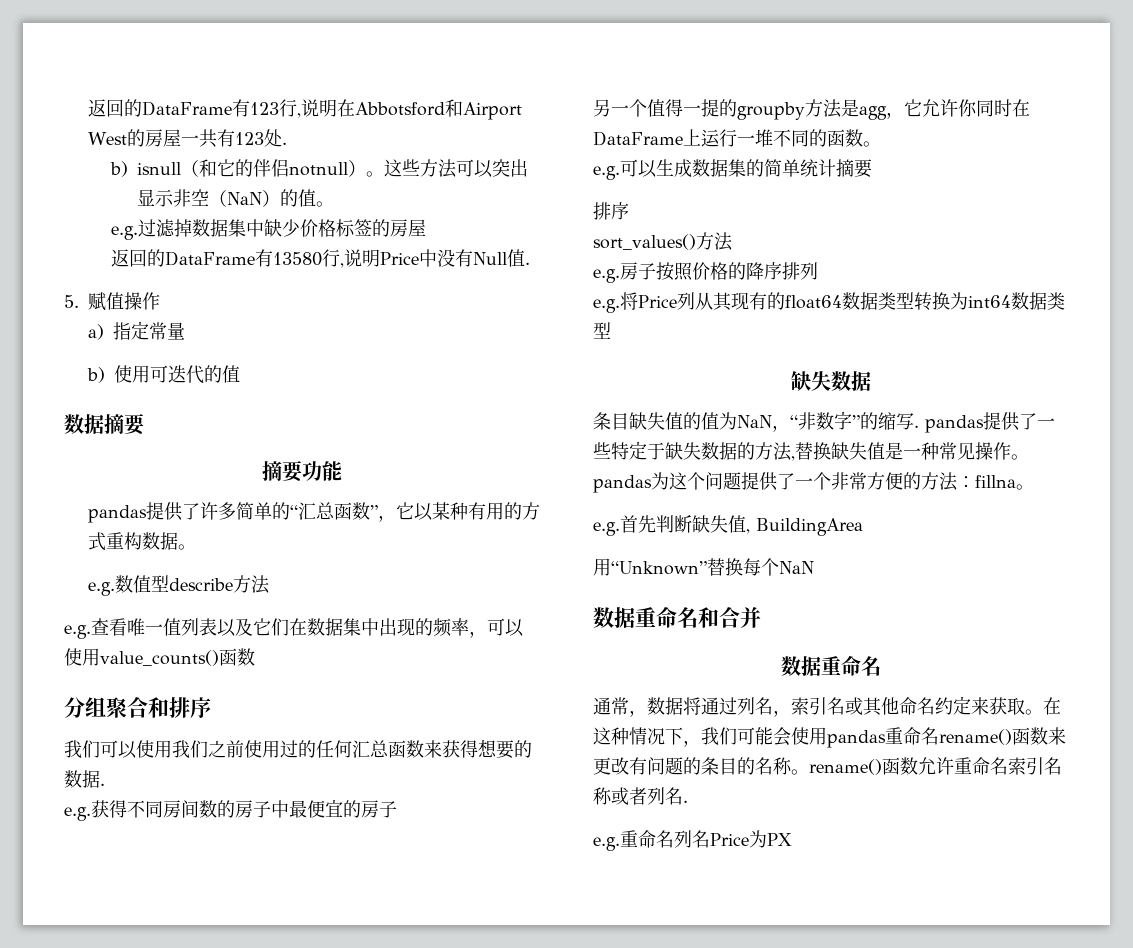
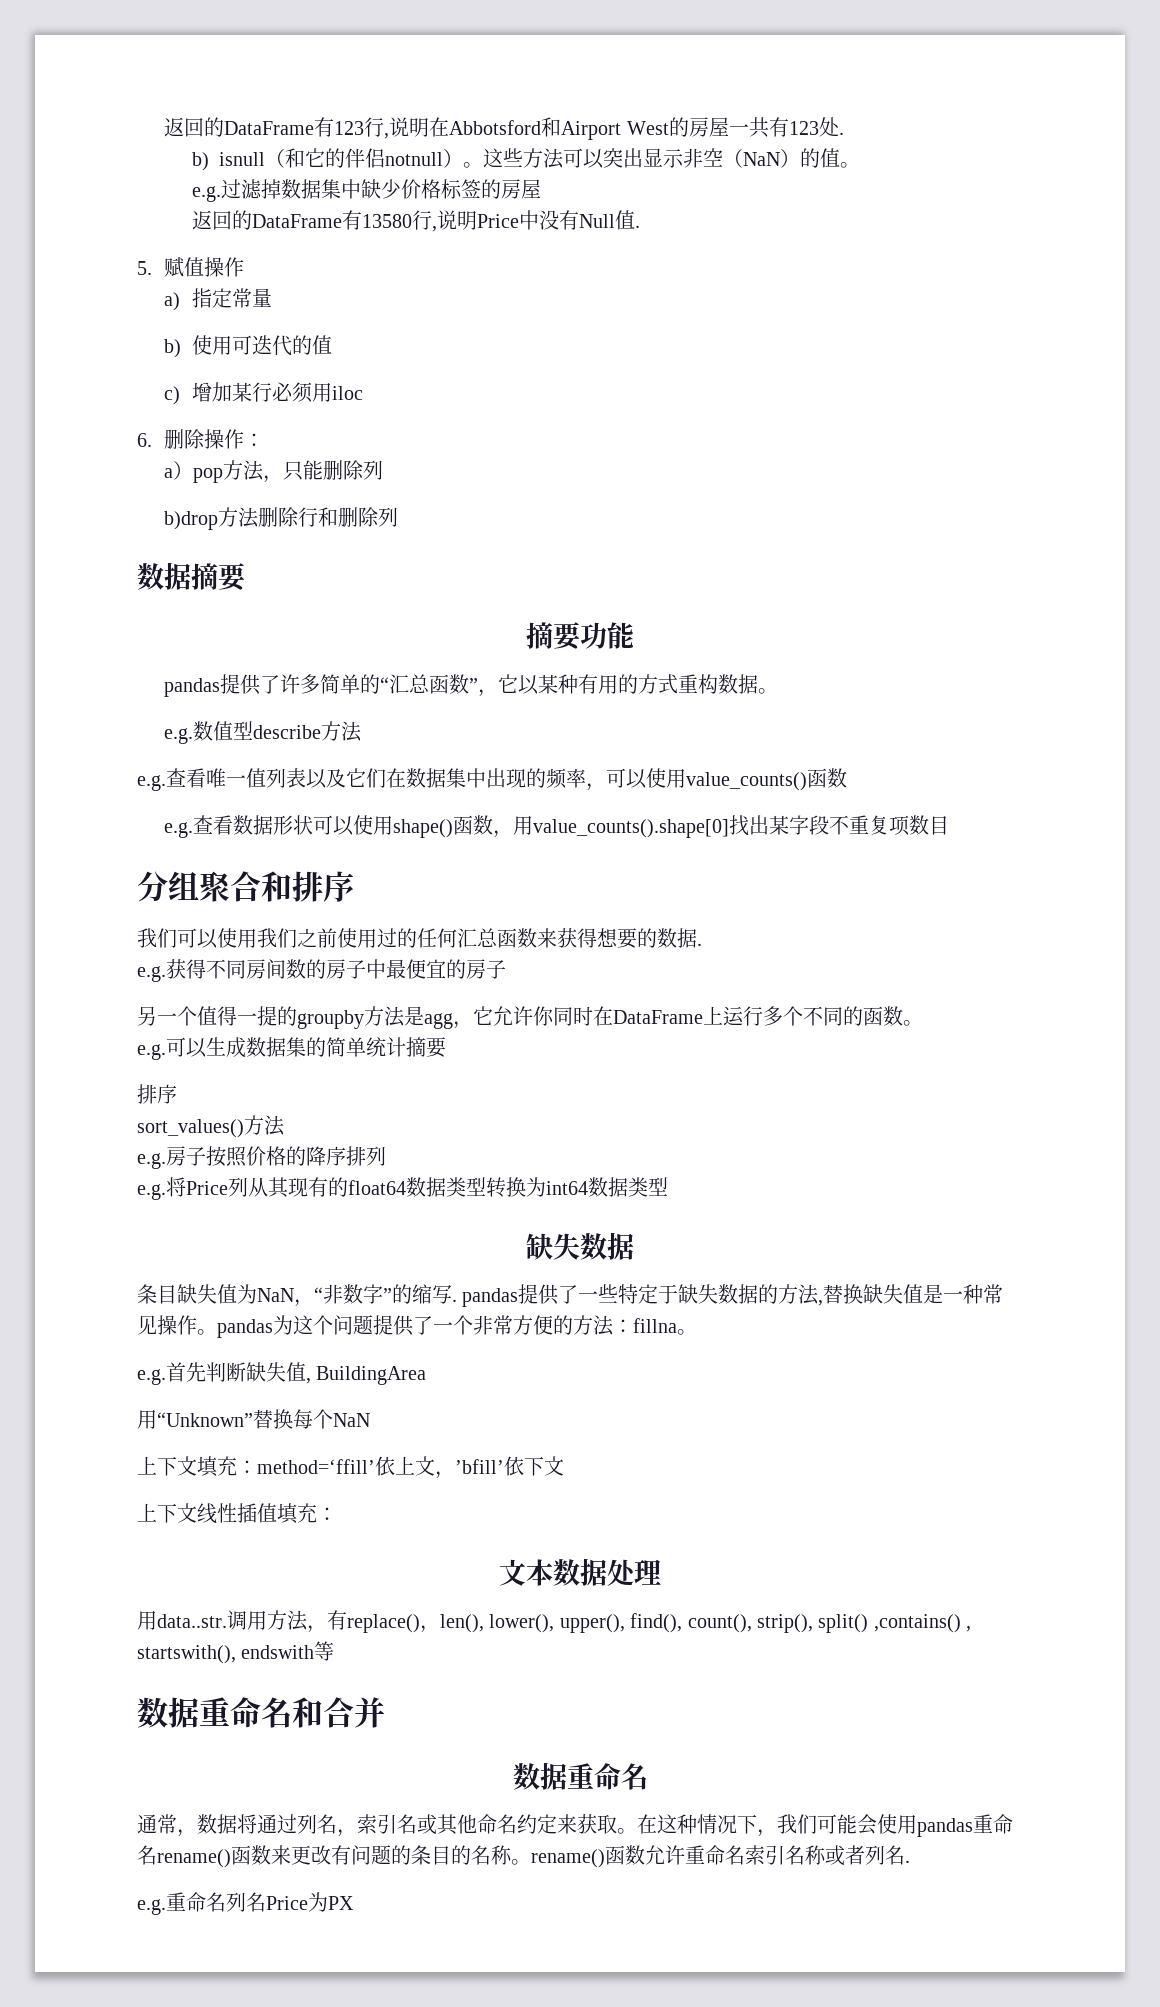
+ c)增加某行必须用iloc
+ 6.删除操作：
+ a）pop方法，只能删除列
+ b)drop方法删除行和删除列
+ e.g.查看数据形状可以使用shape()函数，用value_counts().shape[0]找出某字段不重复项数目
- 另一个值得一提的groupby方法是agg，它允许你同时在DataFrame上运行一堆不同的函数。
+ 另一个值得一提的groupby方法是agg，它允许你同时在DataFrame上运行多个不同的函数。
- 条目缺失值的值为NaN，“非数字”的缩写. pandas提供了一些特定于缺失数据的方法,替换缺失值是一种常见操作。pandas为这个问题提供了一个非常方便的方法：fillna。
+ 条目缺失值为NaN，“非数字”的缩写. pandas提供了一些特定于缺失数据的方法,替换缺失值是一种常见操作。pandas为这个问题提供了一个非常方便的方法：fillna。
+ 上下文填充：method=‘ffill’依上文，’bfill’依下文
+ 上下文线性插值填充：
+ 文本数据处理
+ 用data..str.调用方法，有replace()，len(), lower(), upper(), find(), count(), strip(), split() ,contains() , startswith(), endswith等

